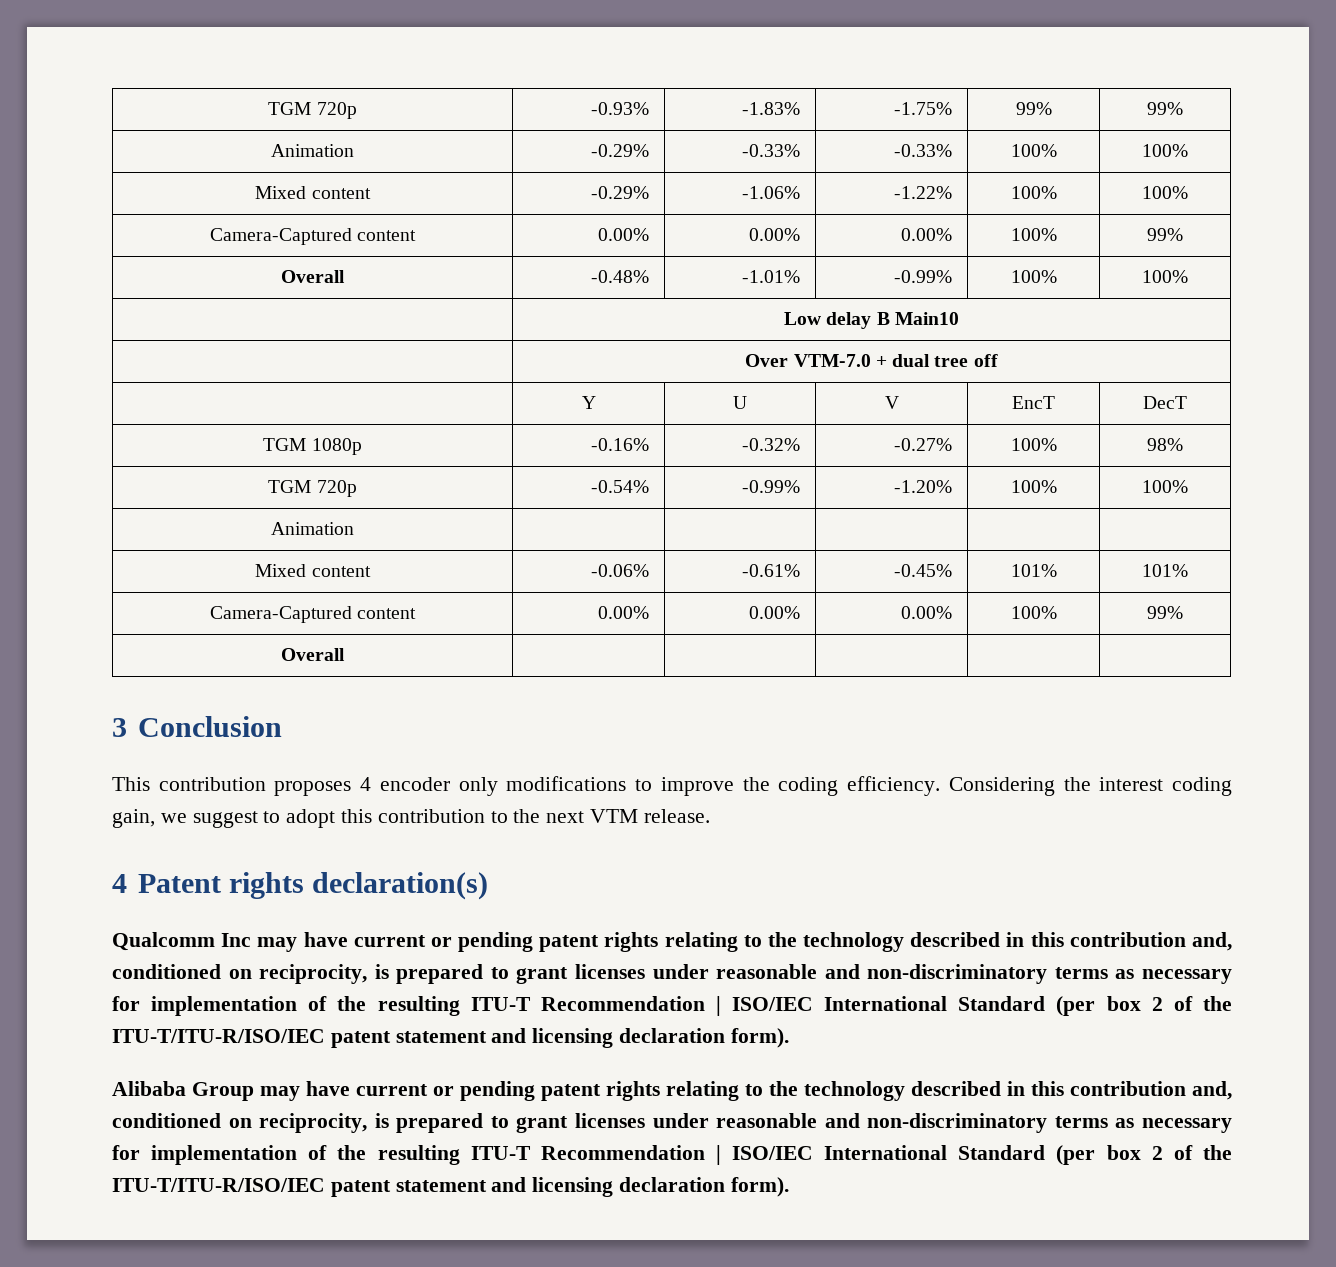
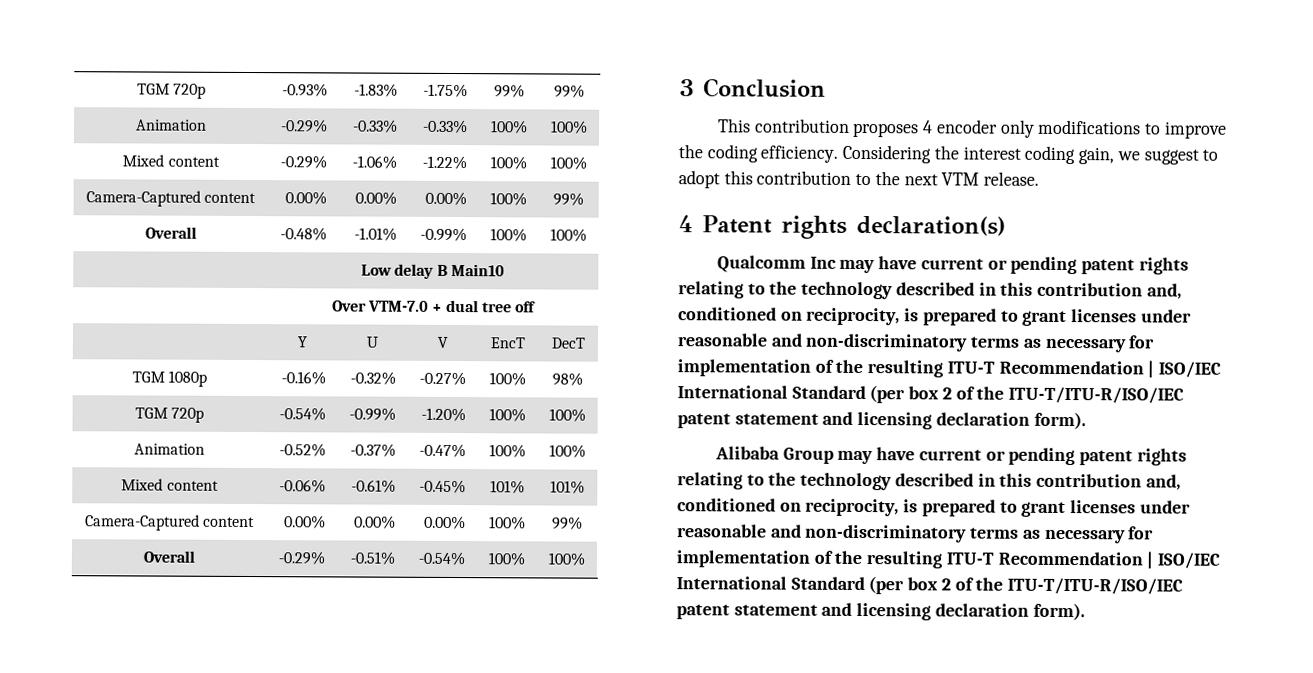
- Animation | | | | |
+ Animation | -0.52% | -0.37% | -0.47% | 100% | 100%
- Overall | | | | |
+ Overall | -0.29% | -0.51% | -0.54% | 100% | 100%

